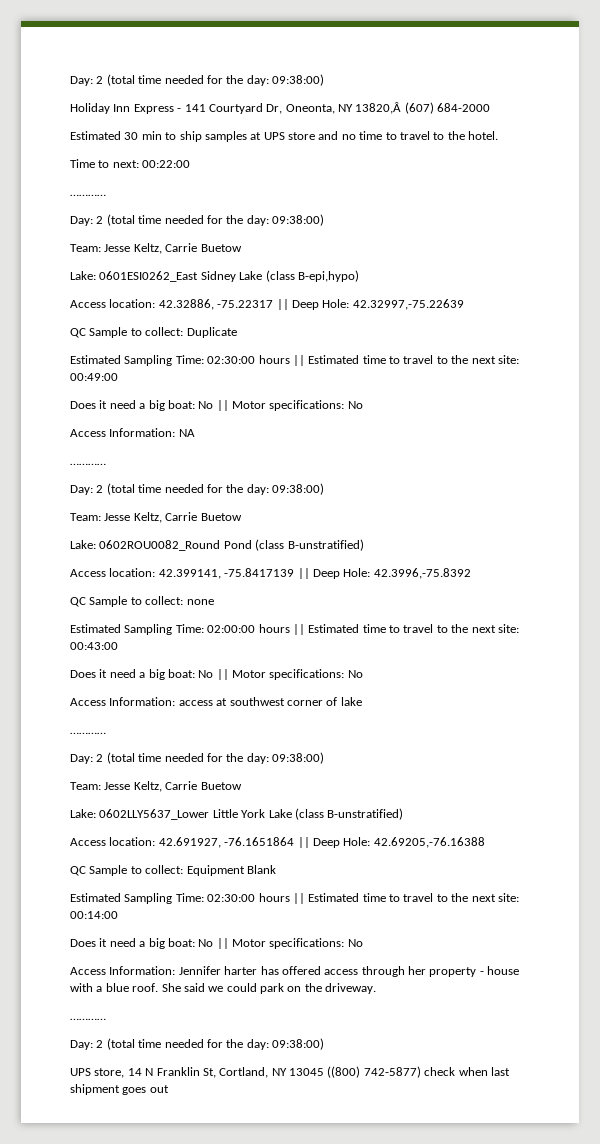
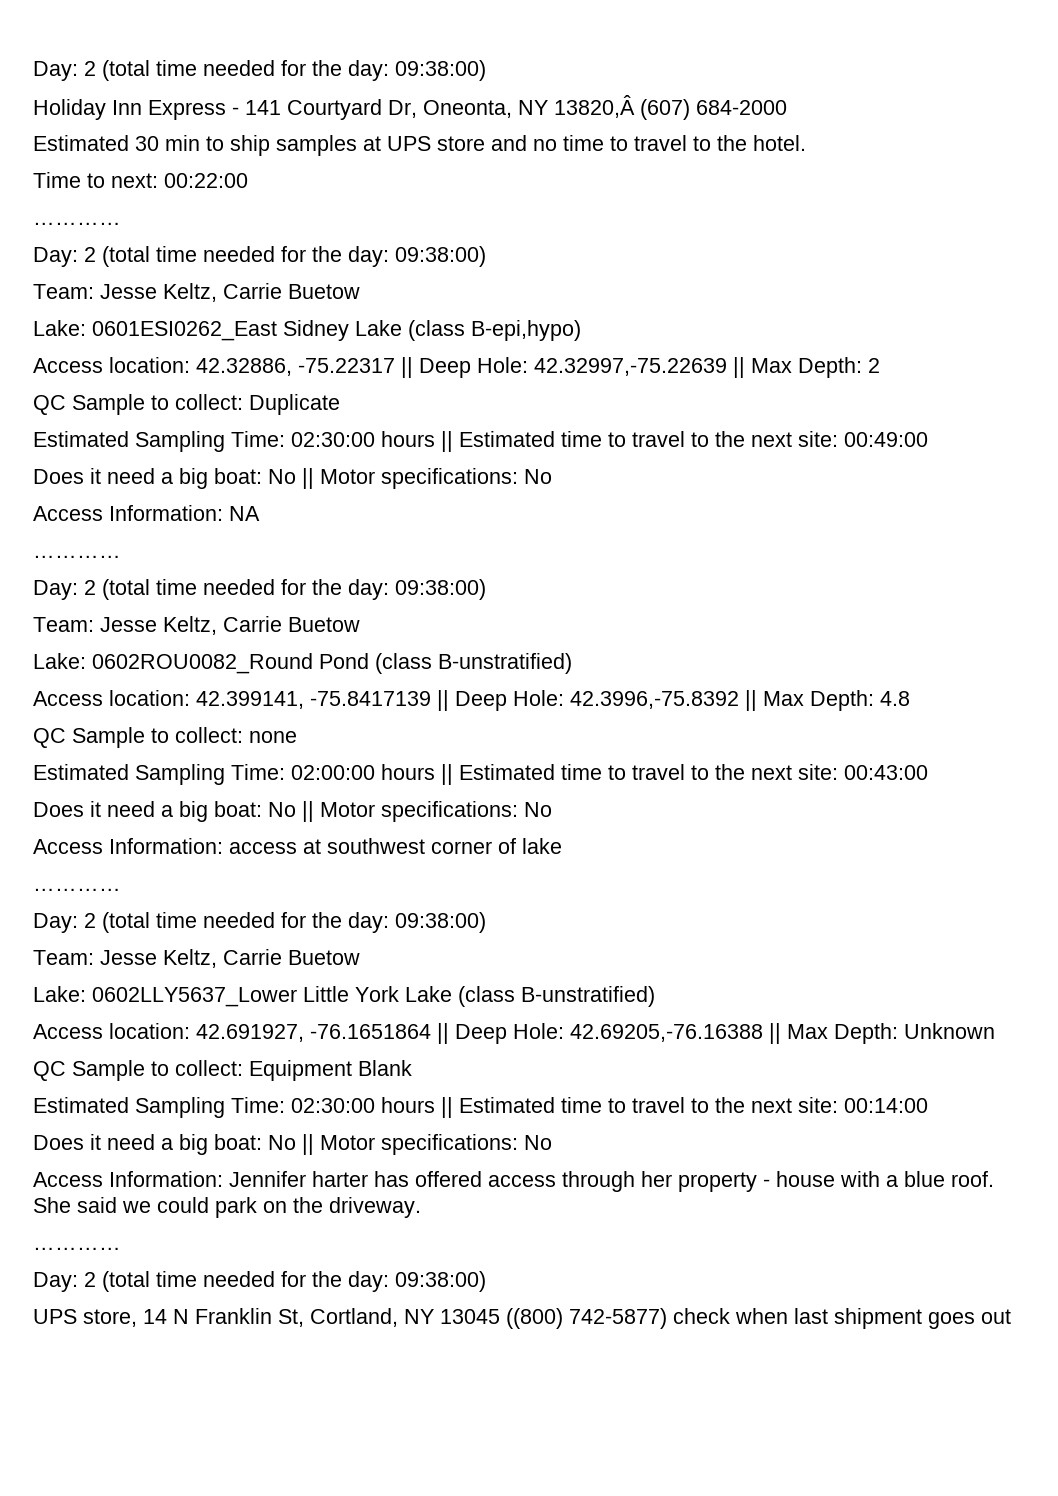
- Access location: 42.32886, -75.22317 || Deep Hole: 42.32997,-75.22639
+ Access location: 42.32886, -75.22317 || Deep Hole: 42.32997,-75.22639 || Max Depth: 2
- Access location: 42.399141, -75.8417139 || Deep Hole: 42.3996,-75.8392
+ Access location: 42.399141, -75.8417139 || Deep Hole: 42.3996,-75.8392 || Max Depth: 4.8
- Access location: 42.691927, -76.1651864 || Deep Hole: 42.69205,-76.16388
+ Access location: 42.691927, -76.1651864 || Deep Hole: 42.69205,-76.16388 || Max Depth: Unknown

